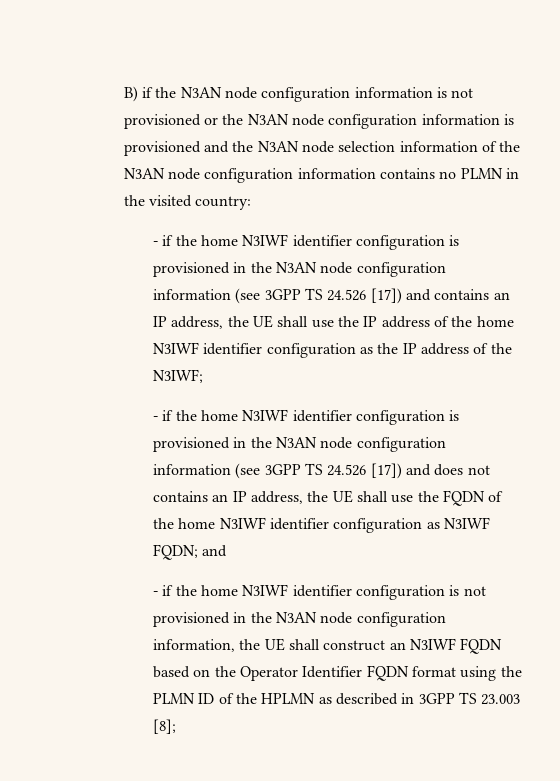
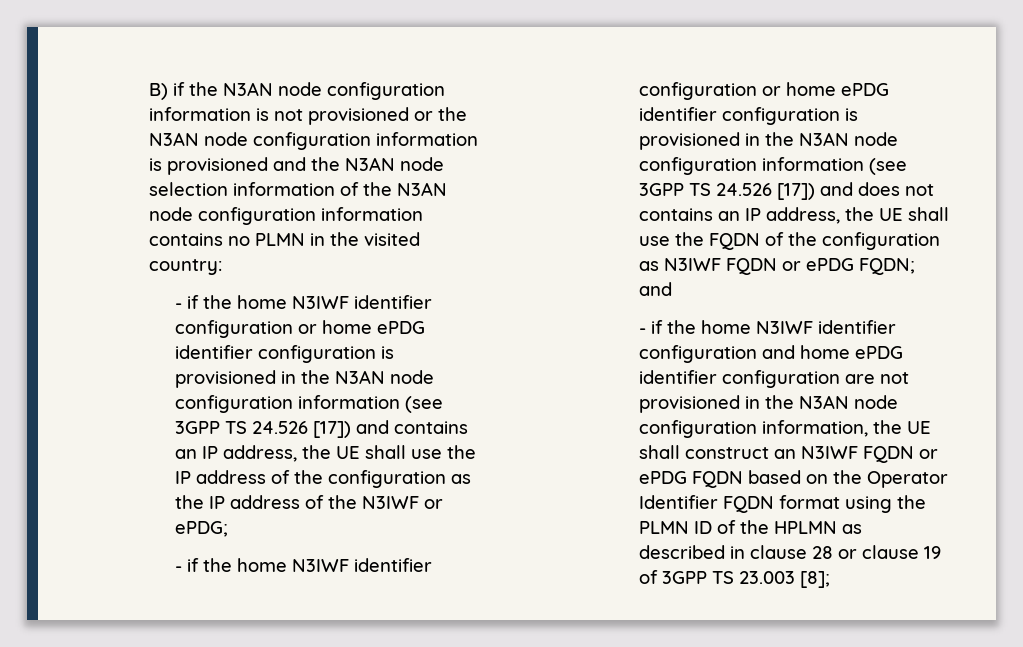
- - if the home N3IWF identifier configuration is provisioned in the N3AN node configuration information (see 3GPP TS 24.526 [17]) and contains an IP address, the UE shall use the IP address of the home N3IWF identifier configuration as the IP address of the N3IWF;
- - if the home N3IWF identifier configuration is provisioned in the N3AN node configuration information (see 3GPP TS 24.526 [17]) and does not contains an IP address, the UE shall use the FQDN of the home N3IWF identifier configuration as N3IWF FQDN;
+ - if the home N3IWF identifier configuration or home ePDG identifier configuration is provisioned in the N3AN node configuration information (see 3GPP TS 24.526 [17]) and contains an IP address, the UE shall use the IP address of the configuration as the IP address of the N3IWF or ePDG;
+ - if the home N3IWF identifier configuration or home ePDG identifier configuration is provisioned in the N3AN node configuration information (see 3GPP TS 24.526 [17]) and does not contains an IP address, the UE shall use the FQDN of the configuration as N3IWF FQDN or ePDG FQDN;
- - if the home N3IWF identifier configuration is not provisioned in the N3AN node configuration information, the UE shall construct an N3IWF FQDN based on the Operator Identifier FQDN format using the PLMN ID of the HPLMN as described in 3GPP TS 23.003 [8];
+ - if the home N3IWF identifier configuration and home ePDG identifier configuration are not provisioned in the N3AN node configuration information, the UE shall construct an N3IWF FQDN or ePDG FQDN based on the Operator Identifier FQDN format using the PLMN ID of the HPLMN as described in clause 28 or clause 19 of 3GPP TS 23.003 [8];

